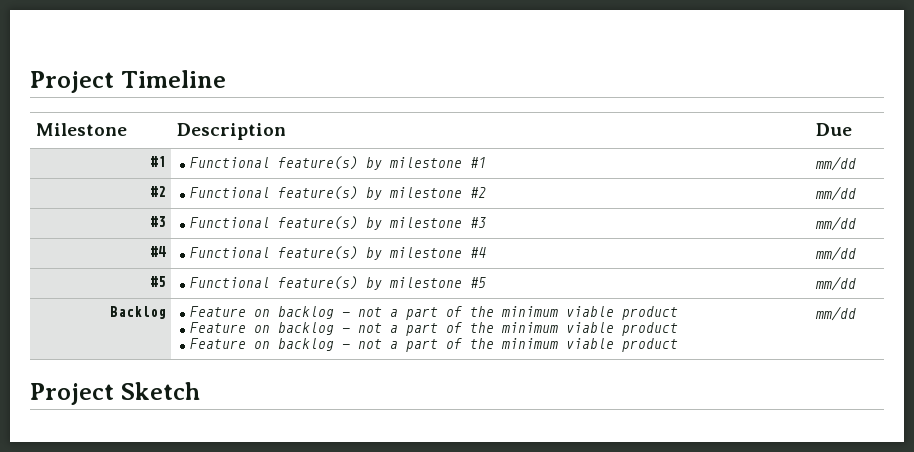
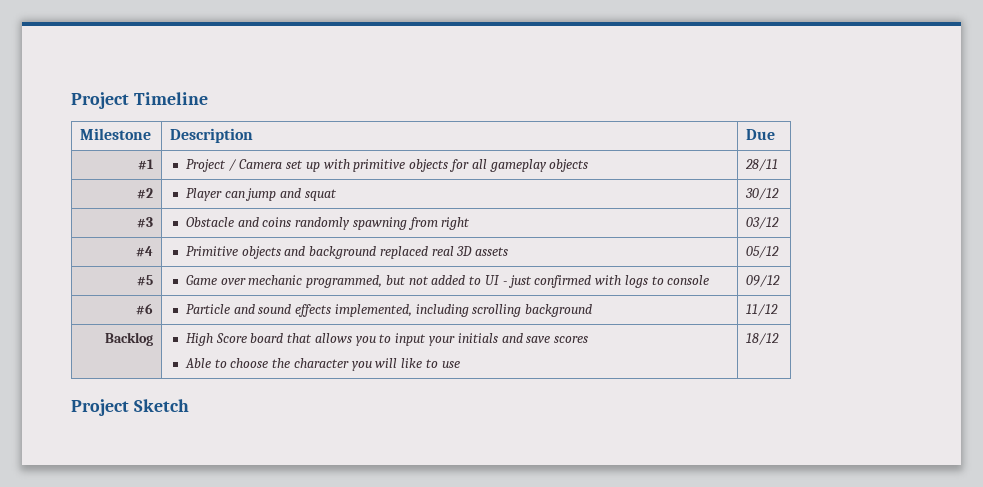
- #1 | Functional feature(s) by milestone #1 | mm/dd
- #2 | Functional feature(s) by milestone #2 | mm/dd
- #3 | Functional feature(s) by milestone #3 | mm/dd
- #4 | Functional feature(s) by milestone #4 | mm/dd
- #5 | Functional feature(s) by milestone #5 | mm/dd
- Backlog | Feature on backlog - not a part of the minimum viable product
- Feature on backlog - not a part of the minimum viable product
- Feature on backlog - not a part of the minimum viable product | mm/dd
+ #1 | Project / Camera set up with primitive objects for all gameplay objects | 28/11
+ #2 | Player can jump and squat | 30/12
+ #3 | Obstacle and coins randomly spawning from right | 03/12
+ #4 | Primitive objects and background replaced real 3D assets | 05/12
+ #5 | Game over mechanic programmed, but not added to UI - just confirmed with logs to console | 09/12
+ #6 | Particle and sound effects implemented, including scrolling background | 11/12
+ Backlog | High Score board that allows you to input your initials and save scores
+ Able to choose the character you will like to use | 18/12

